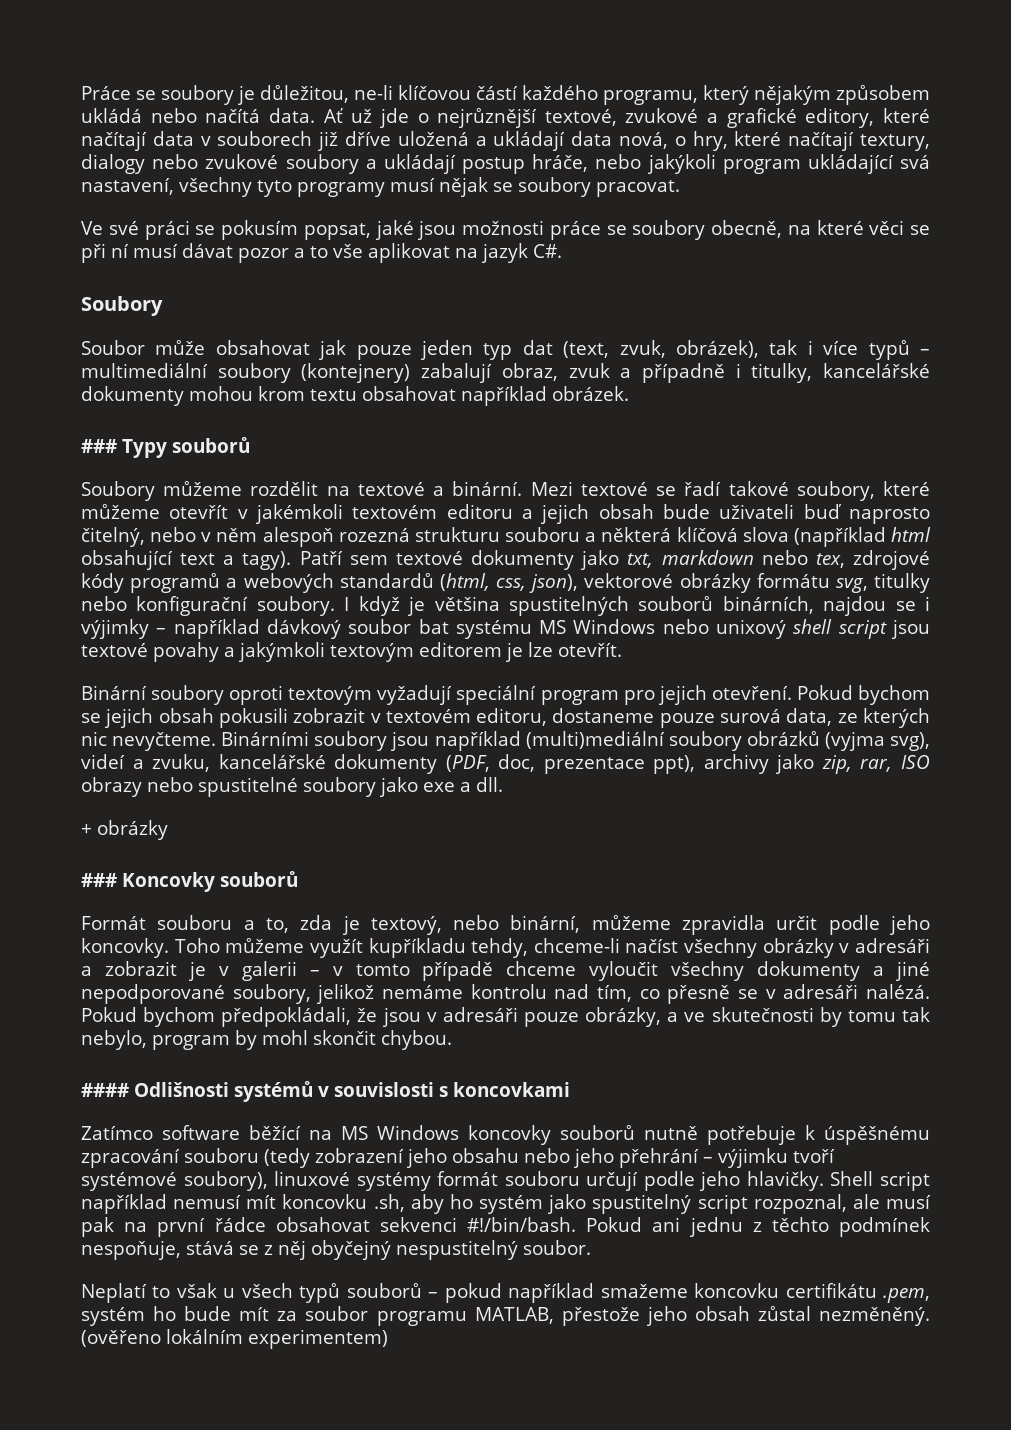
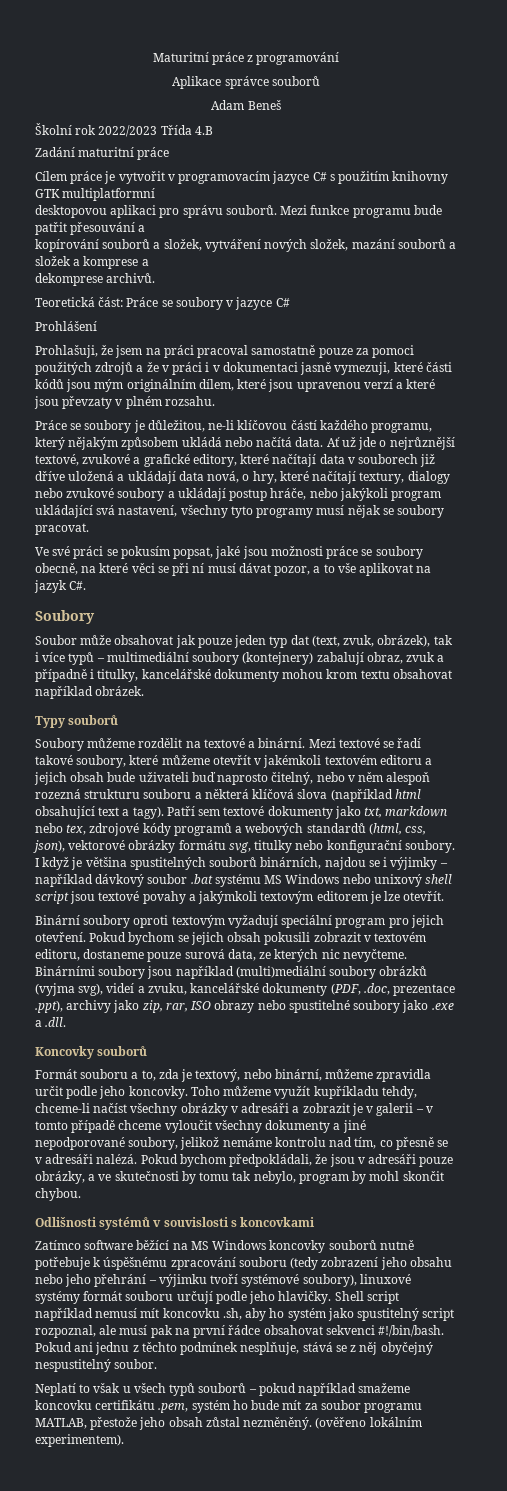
+ Maturitní práce z programování
+ Aplikace správce souborů
+ Adam Beneš
+ Školní rok 2022/2023 Třída 4.B
+ Zadání maturitní práce
+ Cílem práce je vytvořit v programovacím jazyce C# s použitím knihovny GTK multiplatformní
+ desktopovou aplikaci pro správu souborů. Mezi funkce programu bude patřit přesouvání a
+ kopírování souborů a složek, vytváření nových složek, mazání souborů a složek a komprese a
+ dekomprese archivů.
+ Teoretická část: Práce se soubory v jazyce C#
+ Prohlášení
+ Prohlašuji, že jsem na práci pracoval samostatně pouze za pomoci použitých zdrojů a že v práci i v dokumentaci jasně vymezuji, které části kódů jsou mým originálním dílem, které jsou upravenou verzí a které jsou převzaty v plném rozsahu.
- Ve své práci se pokusím popsat, jaké jsou možnosti práce se soubory obecně, na které věci se při ní musí dávat pozor a to vše aplikovat na jazyk C#.
+ Ve své práci se pokusím popsat, jaké jsou možnosti práce se soubory obecně, na které věci se při ní musí dávat pozor, a to vše aplikovat na jazyk C#.
- ### Typy souborů
+ Typy souborů
- I když je většina spustitelných souborů binárních, najdou se i výjimky – například dávkový soubor bat systému MS Windows nebo unixový shell script jsou textové povahy a jakýmkoli textovým editorem je lze otevřít.
+ I když je většina spustitelných souborů binárních, najdou se i výjimky – například dávkový soubor .bat systému MS Windows nebo unixový shell script jsou textové povahy a jakýmkoli textovým editorem je lze otevřít.
- Binárními soubory jsou například (multi)mediální soubory obrázků (vyjma svg), videí a zvuku, kancelářské dokumenty (PDF, doc, prezentace ppt), archivy jako zip, rar, ISO obrazy nebo spustitelné soubory jako exe a dll.
- + obrázky
- ### Koncovky souborů
+ Binárními soubory jsou například (multi)mediální soubory obrázků (vyjma svg), videí a zvuku, kancelářské dokumenty (PDF, .doc, prezentace .ppt), archivy jako zip, rar, ISO obrazy nebo spustitelné soubory jako .exe a .dll.
+ Koncovky souborů
- #### Odlišnosti systémů v souvislosti s koncovkami
+ Odlišnosti systémů v souvislosti s koncovkami
- Pokud ani jednu z těchto podmínek nespoňuje, stává se z něj obyčejný nespustitelný soubor.
+ Pokud ani jednu z těchto podmínek nesplňuje, stává se z něj obyčejný nespustitelný soubor.
- (ověřeno lokálním experimentem)
+ (ověřeno lokálním experimentem).

